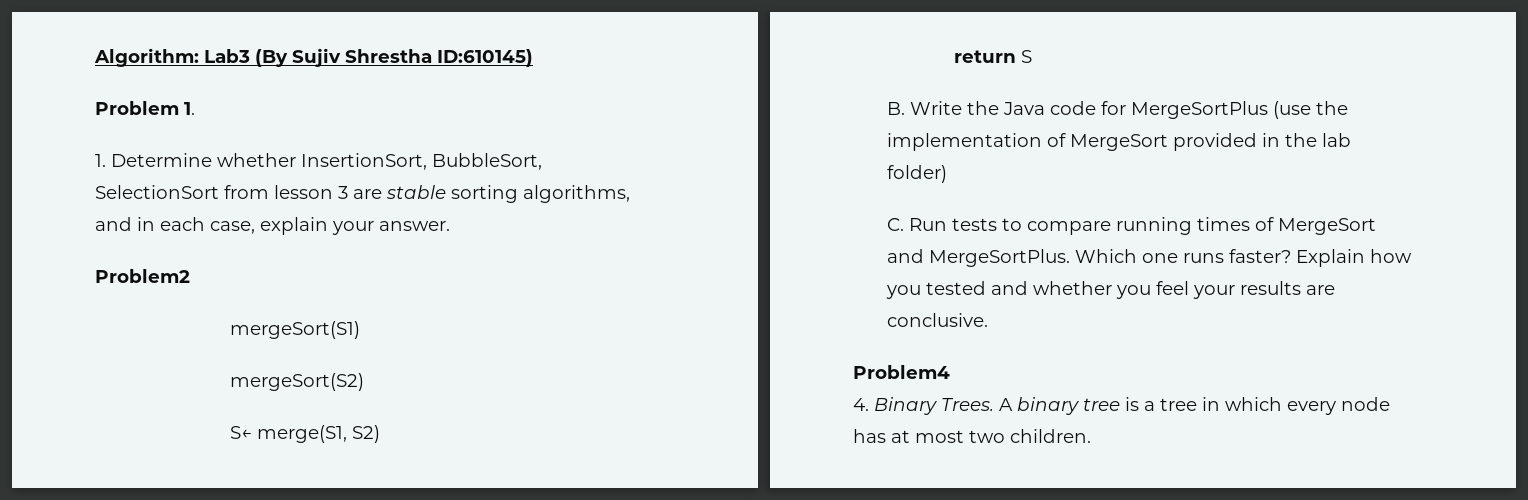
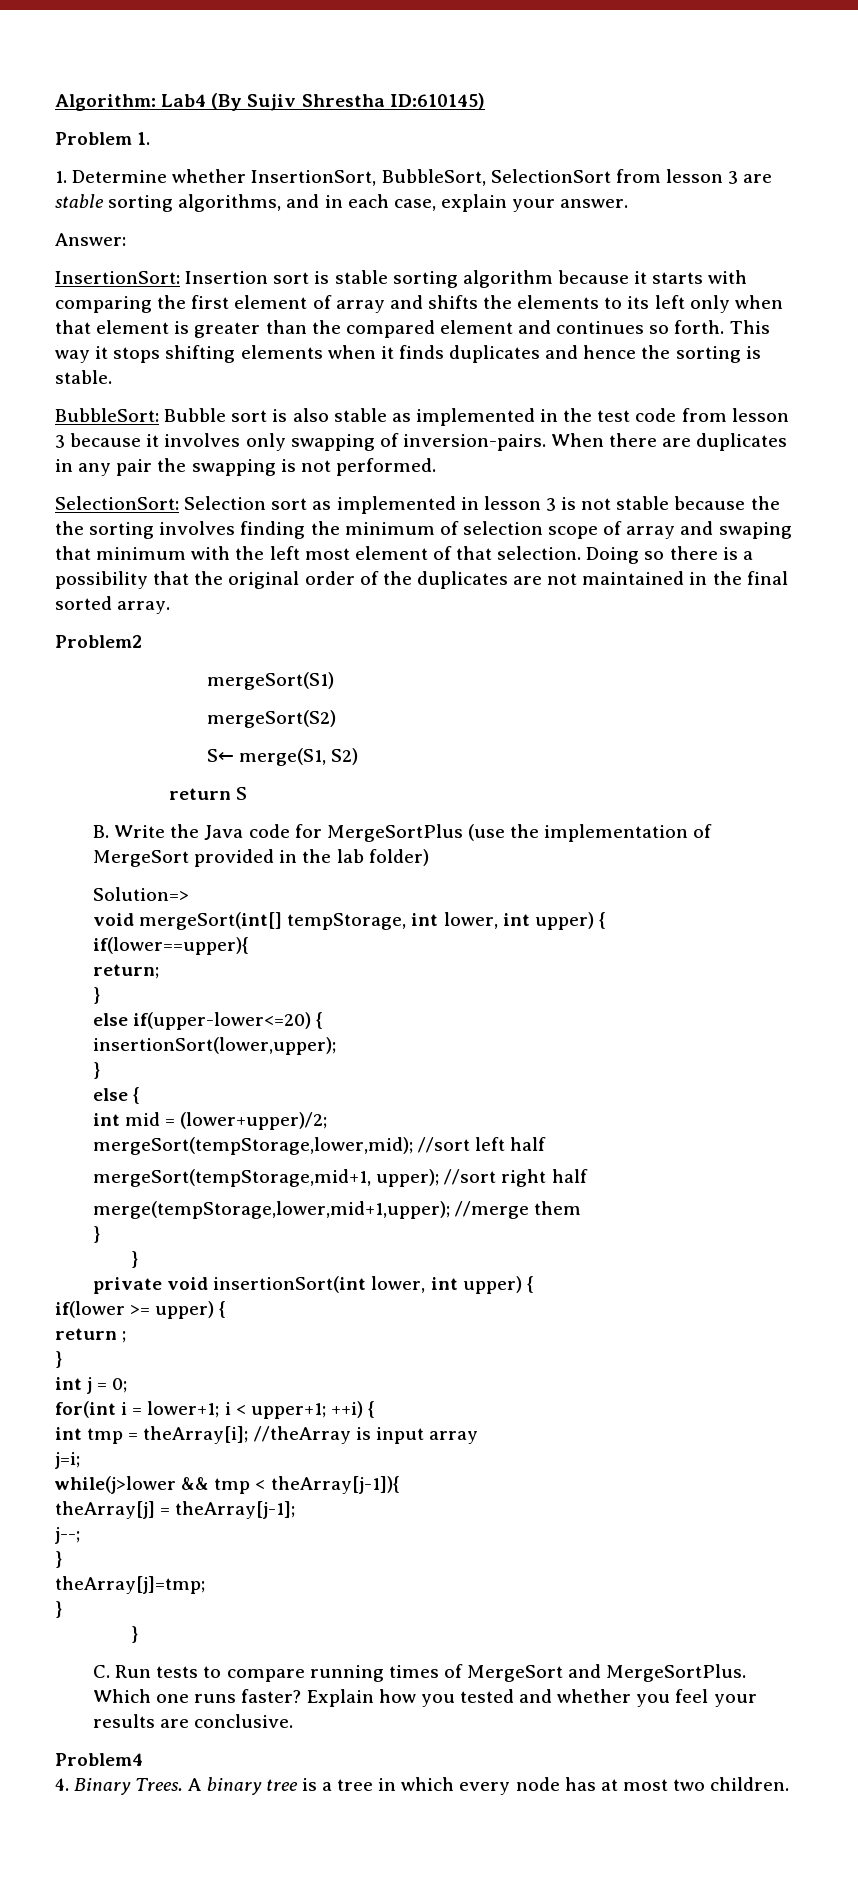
- Algorithm: Lab3 (By Sujiv Shrestha ID:610145)
+ Algorithm: Lab4 (By Sujiv Shrestha ID:610145)
+ Answer:
+ InsertionSort: Insertion sort is stable sorting algorithm because it starts with comparing the first element of array and shifts the elements to its left only when that element is greater than the compared element and continues so forth. This way it stops shifting elements when it finds duplicates and hence the sorting is stable.
+ BubbleSort: Bubble sort is also stable as implemented in the test code from lesson 3 because it involves only swapping of inversion-pairs. When there are duplicates in any pair the swapping is not performed.
+ SelectionSort: Selection sort as implemented in lesson 3 is not stable because the the sorting involves finding the minimum of selection scope of array and swaping that minimum with the left most element of that selection. Doing so there is a possibility that the original order of the duplicates are not maintained in the final sorted array.
+ Solution=>
+ void mergeSort(int[] tempStorage, int lower, int upper) {
+ if(lower==upper){
+ return;
+ }
+ else if(upper-lower<=20) {
+ insertionSort(lower,upper);
+ }
+ else {
+ int mid = (lower+upper)/2;
+ mergeSort(tempStorage,lower,mid); //sort left half
+ mergeSort(tempStorage,mid+1, upper); //sort right half
+ merge(tempStorage,lower,mid+1,upper); //merge them
+ }
+ }
+ private void insertionSort(int lower, int upper) {
+ if(lower >= upper) {
+ return ;
+ }
+ int j = 0;
+ for(int i = lower+1; i < upper+1; ++i) {
+ int tmp = theArray[i]; //theArray is input array
+ j=i;
+ while(j>lower && tmp < theArray[j-1]){
+ theArray[j] = theArray[j-1];
+ j--;
+ }
+ theArray[j]=tmp;
+ }
+ }

